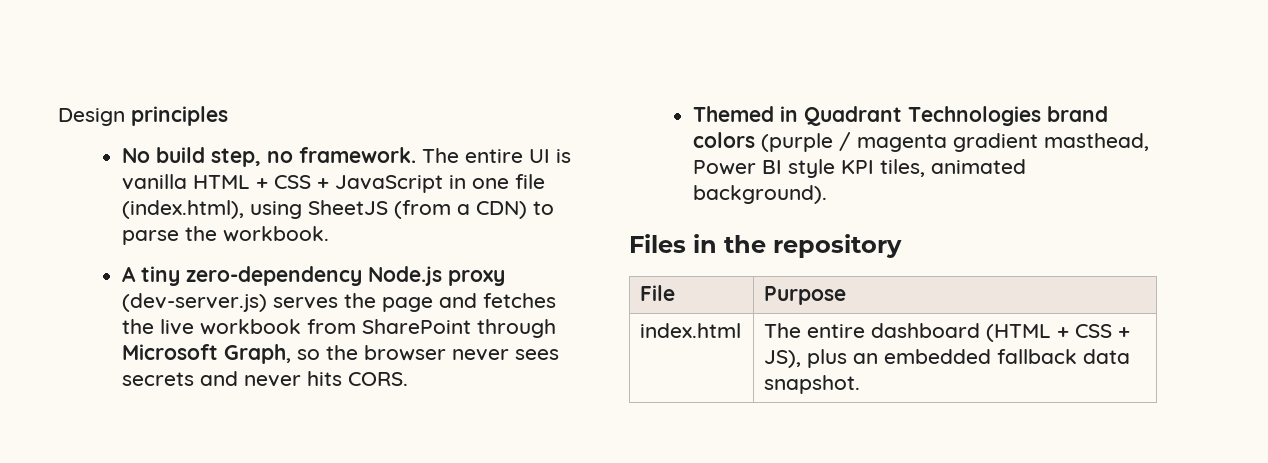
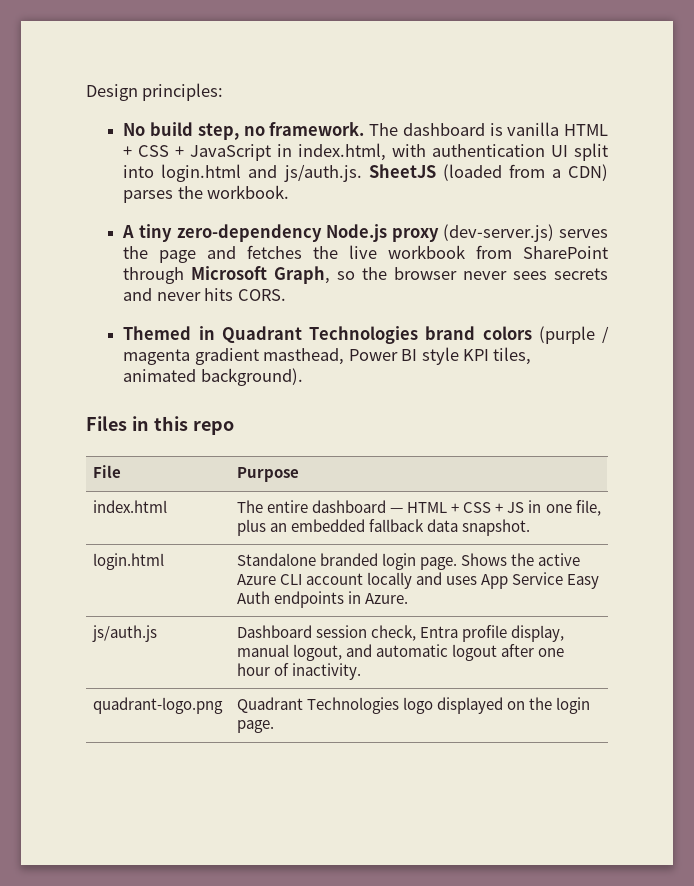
- Design principles
+ Design principles:
- The entire UI is vanilla HTML + CSS + JavaScript in one file (index.html), using SheetJS (from a CDN) to parse the workbook.
+ The dashboard is vanilla HTML + CSS + JavaScript in index.html, with authentication UI split into login.html and js/auth.js. SheetJS (loaded from a CDN) parses the workbook.
- Files in the repository
+ Files in this repo
- index.html | The entire dashboard (HTML + CSS + JS), plus an embedded fallback data snapshot.
+ index.html | The entire dashboard — HTML + CSS + JS in one file, plus an embedded fallback data snapshot.
+ login.html | Standalone branded login page. Shows the active Azure CLI account locally and uses App Service Easy Auth endpoints in Azure.
+ js/auth.js | Dashboard session check, Entra profile display, manual logout, and automatic logout after one hour of inactivity.
+ quadrant-logo.png | Quadrant Technologies logo displayed on the login page.

